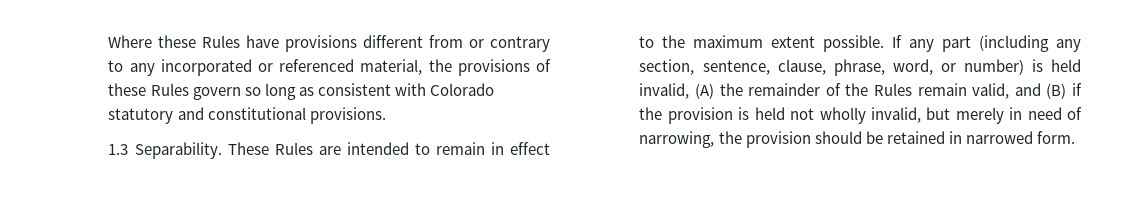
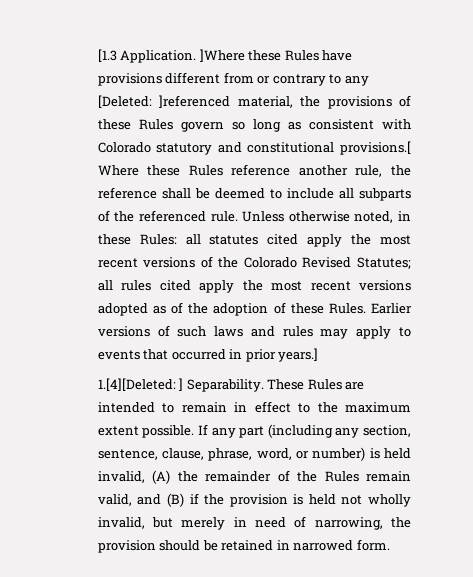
- Where these Rules have provisions different from or contrary to any incorporated or referenced material, the provisions of these Rules govern so long as consistent with Colorado statutory and constitutional provisions.
- 1.3 Separability.
+ [1.3 Application. ]Where these Rules have provisions different from or contrary to any [Deleted: ]referenced material, the provisions of these Rules govern so long as consistent with Colorado statutory and constitutional provisions.[ Where these Rules reference another rule, the reference shall be deemed to include all subparts of the referenced rule. Unless otherwise noted, in these Rules: all statutes cited apply the most recent versions of the Colorado Revised Statutes; all rules cited apply the most recent versions adopted as of the adoption of these Rules. Earlier versions of such laws and rules may apply to events that occurred in prior years.]
+ 1.[4][Deleted: ] Separability.

